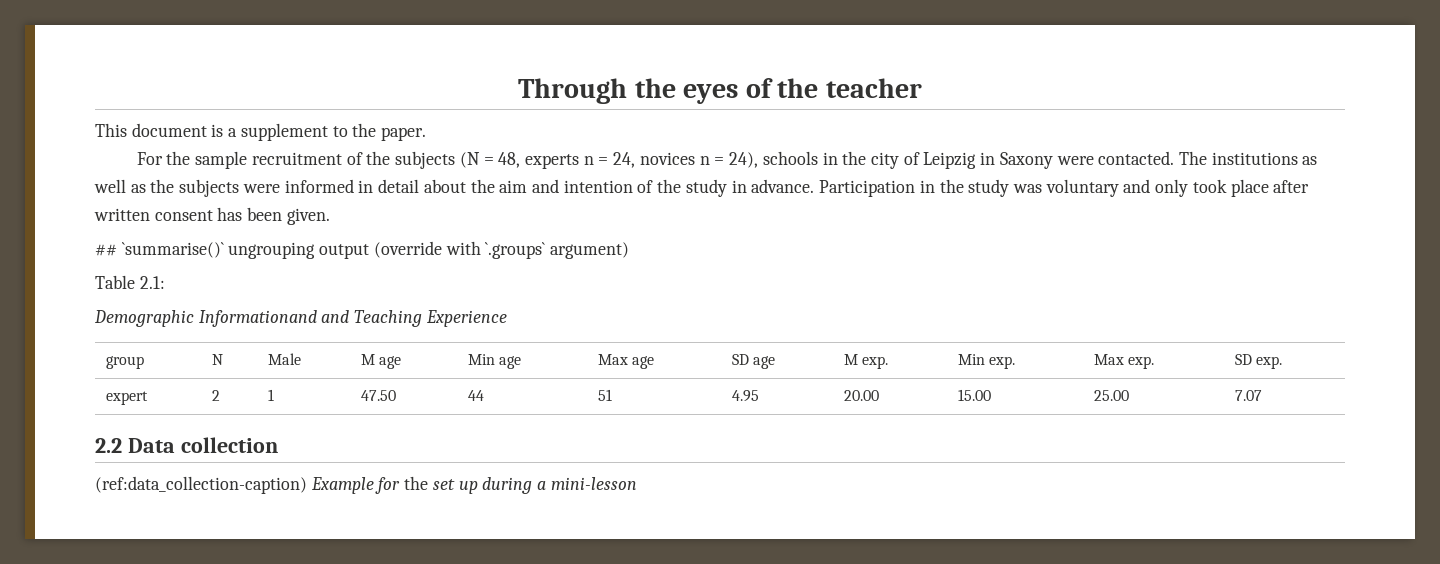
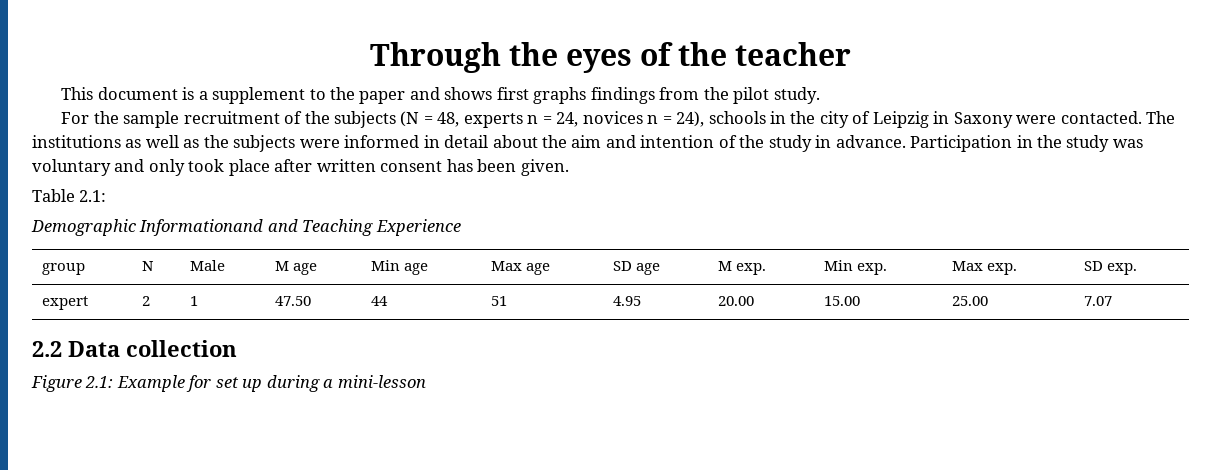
- This document is a supplement to the paper.
+ This document is a supplement to the paper and shows first graphs findings from the pilot study.
- ## `summarise()` ungrouping output (override with `.groups` argument)
- (ref:data_collection-caption) Example for the set up during a mini-lesson
+ Figure 2.1: Example for set up during a mini-lesson

